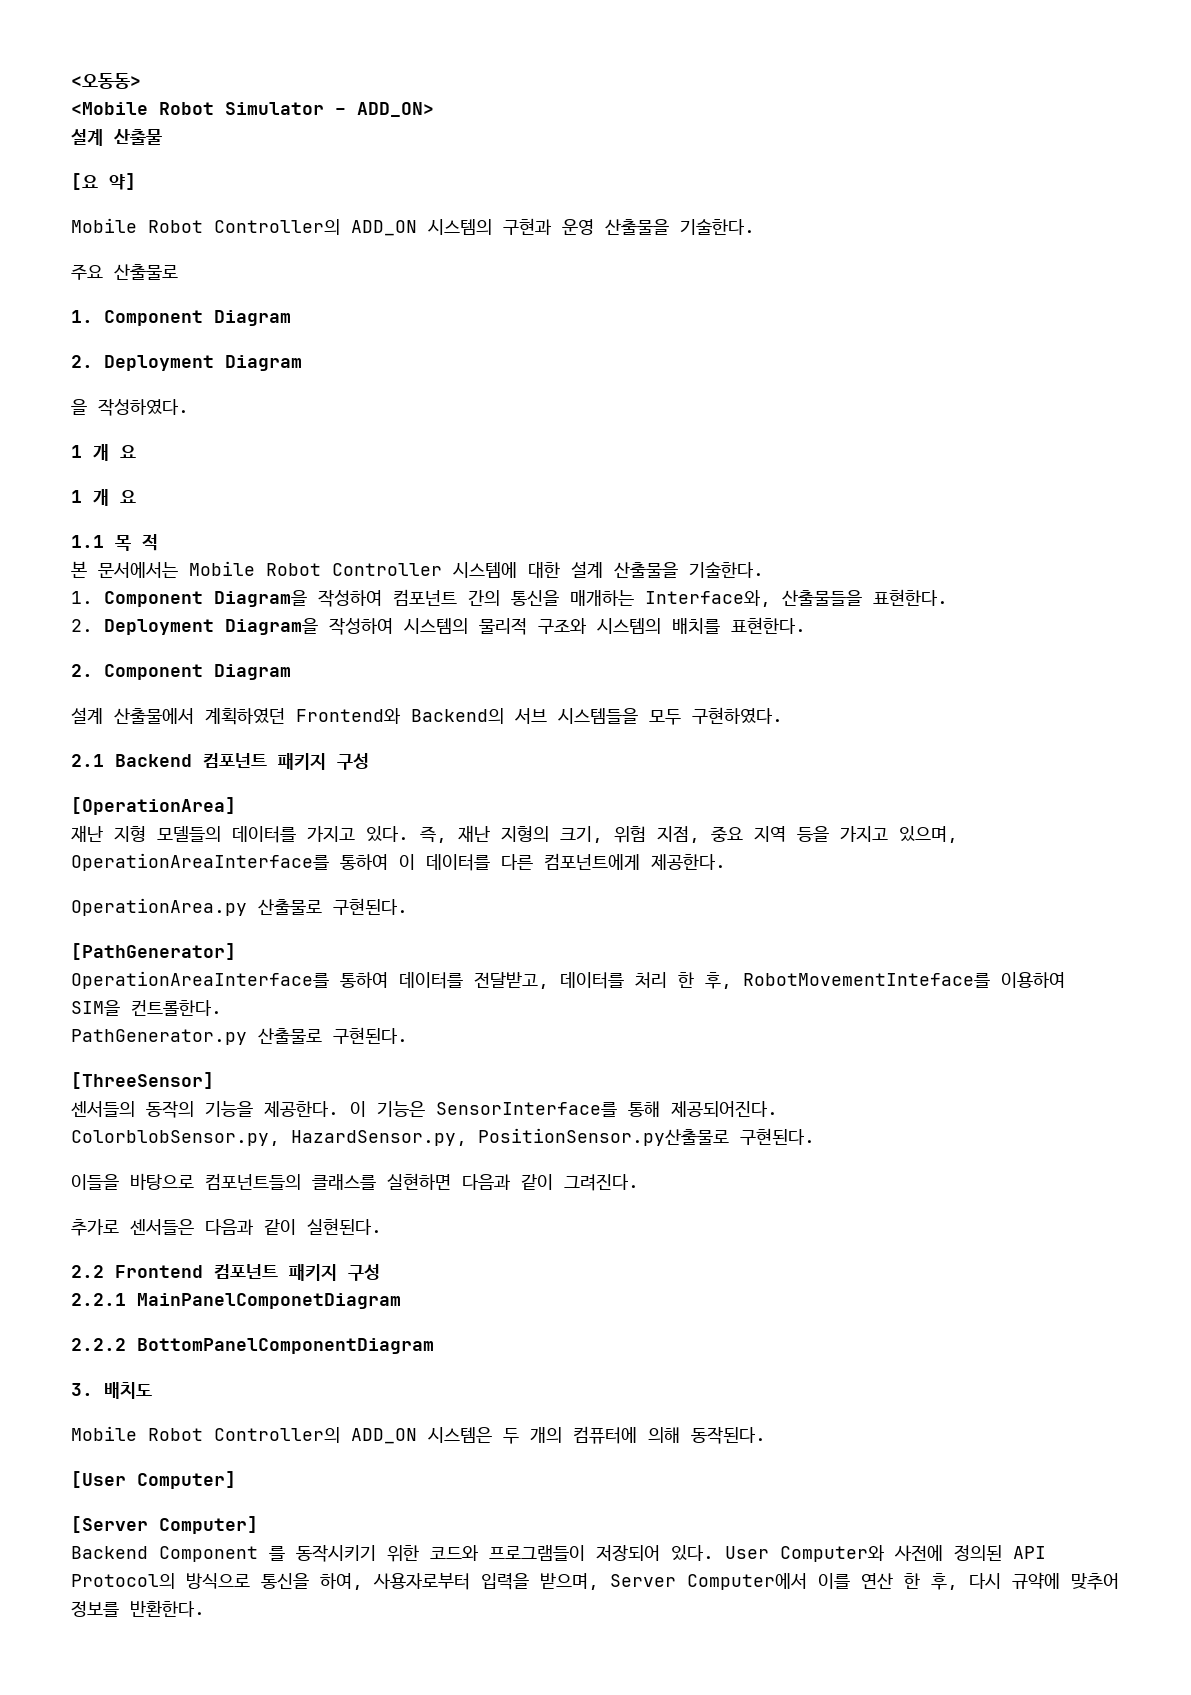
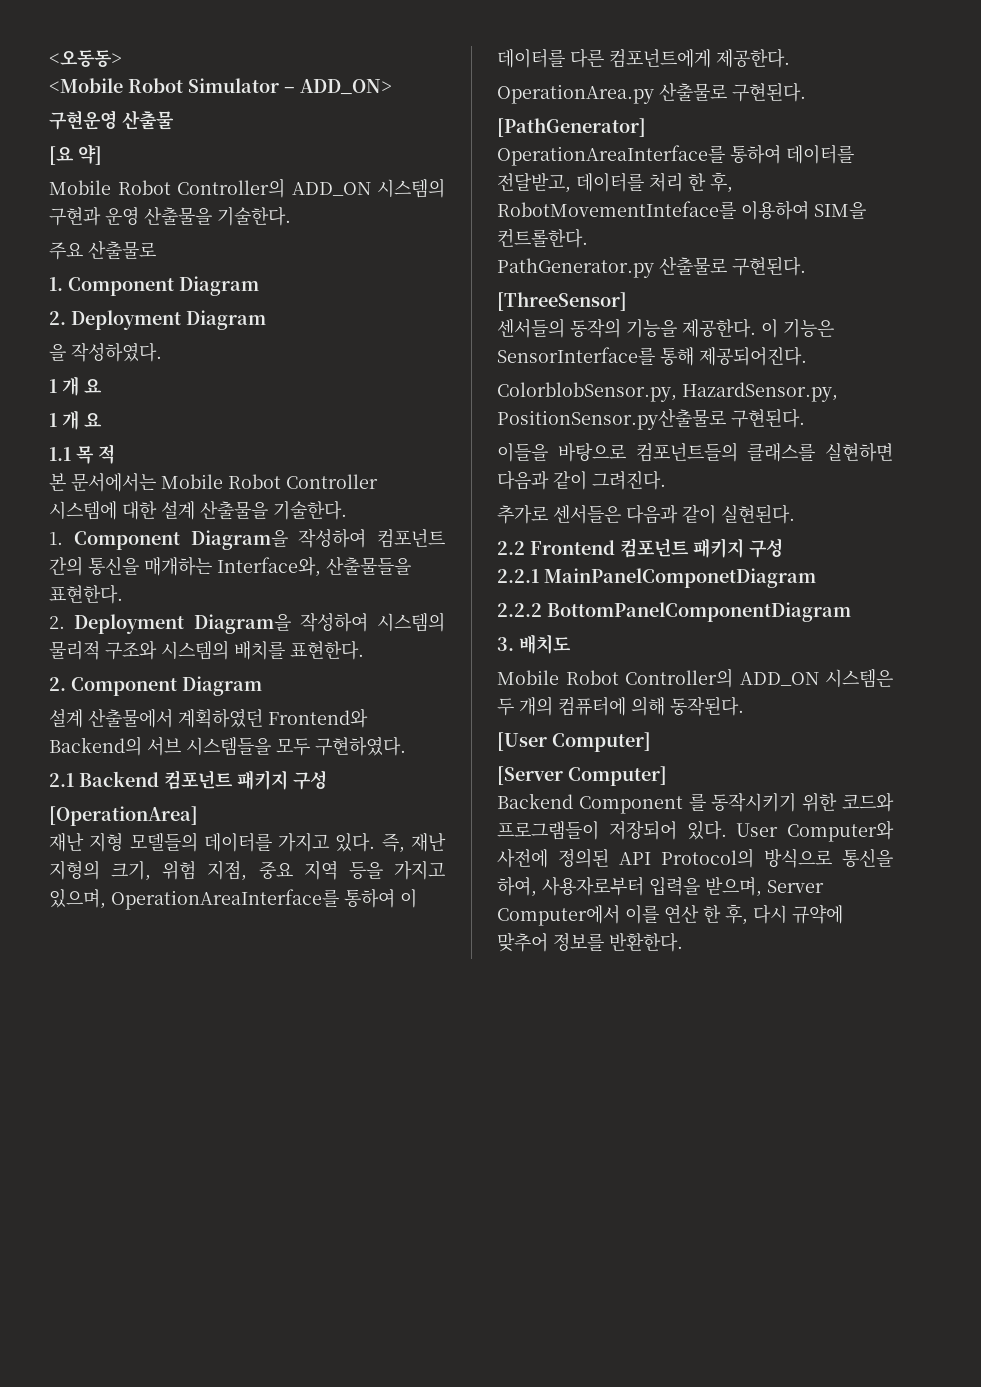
- 설계 산출물
+ 구현운영 산출물

